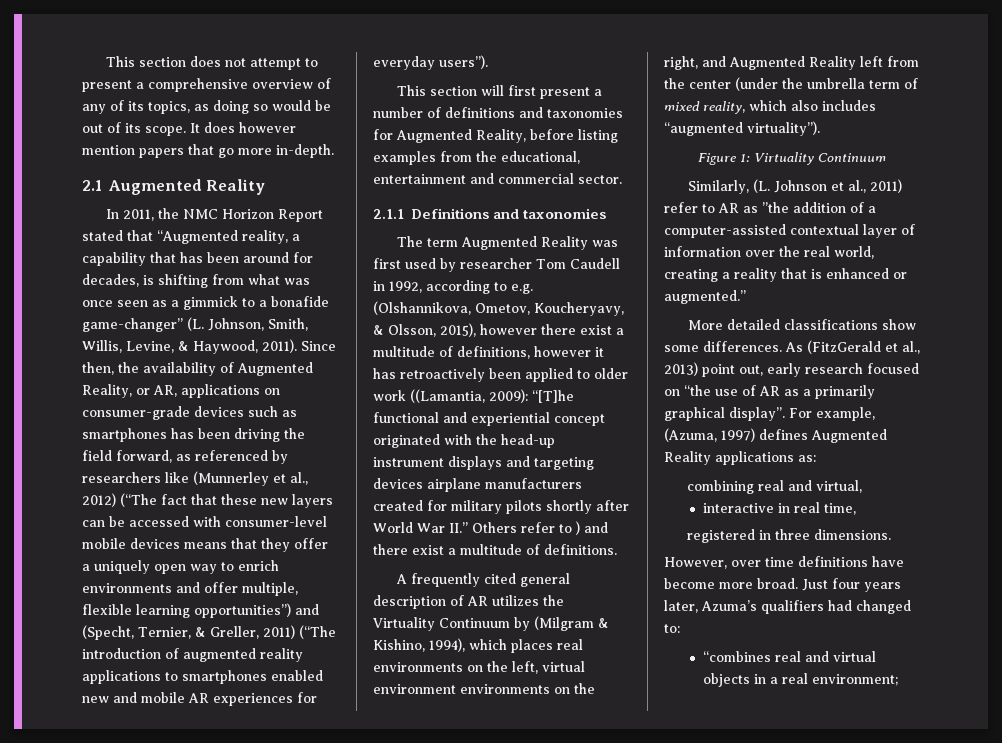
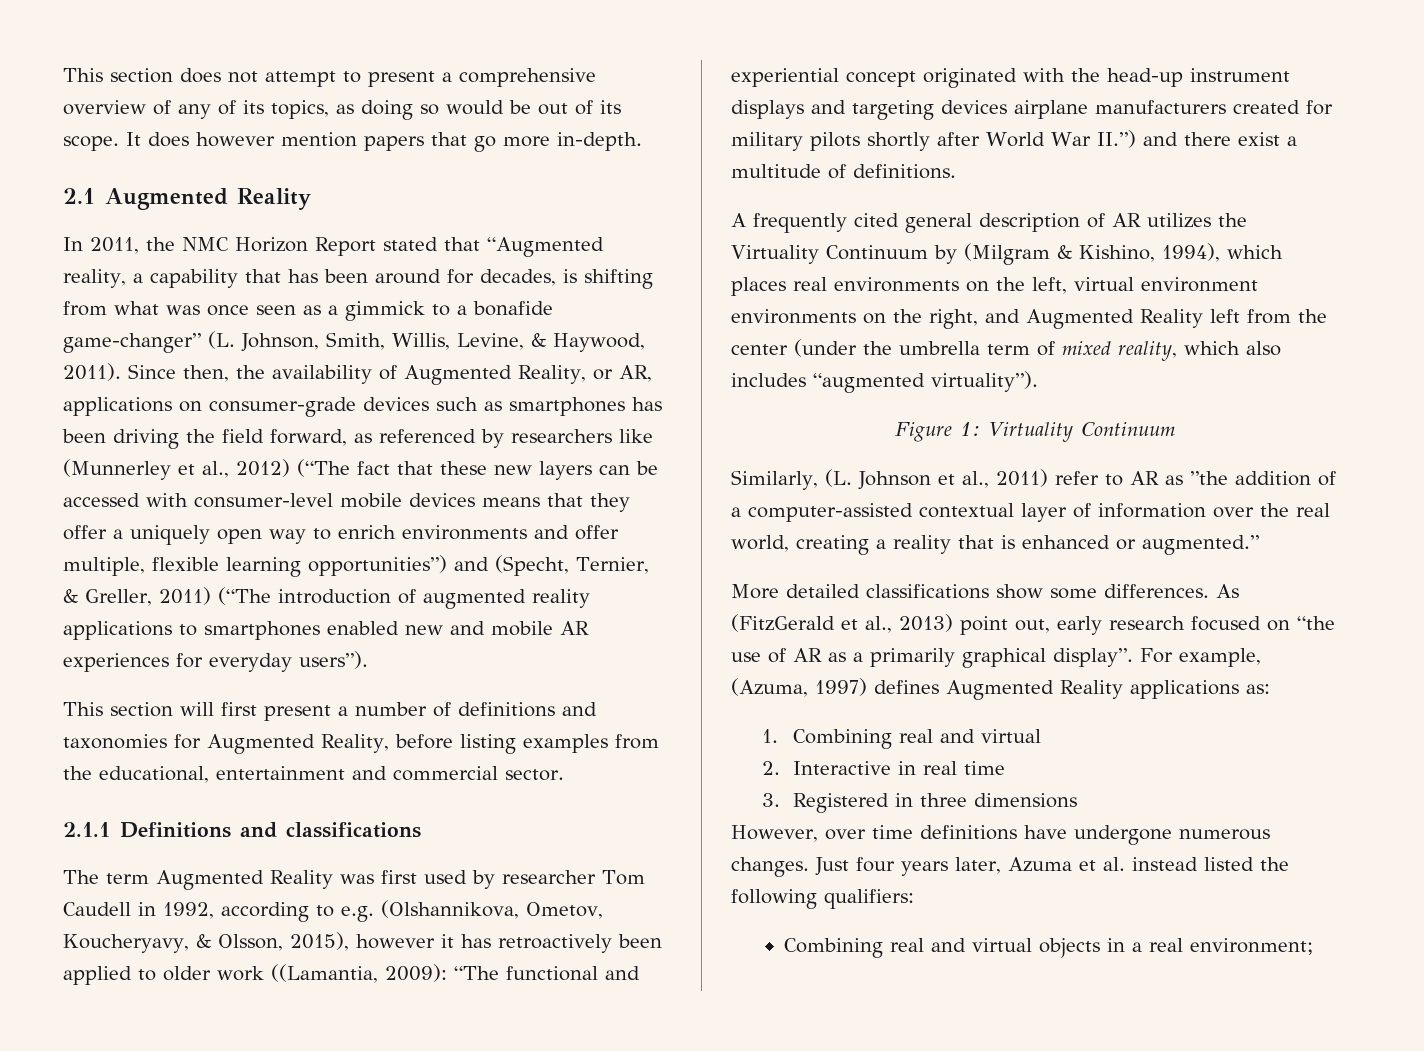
- 2.1.1 Definitions and taxonomies
+ 2.1.1 Definitions and classifications
- The term Augmented Reality was first used by researcher Tom Caudell in 1992, according to e.g. (Olshannikova, Ometov, Koucheryavy, & Olsson, 2015), however there exist a multitude of definitions, however it has retroactively been applied to older work ((Lamantia, 2009):
+ The term Augmented Reality was first used by researcher Tom Caudell in 1992, according to e.g. (Olshannikova, Ometov, Koucheryavy, & Olsson, 2015), however it has retroactively been applied to older work ((Lamantia, 2009):
- “[T]he functional and experiential concept originated with the head-up instrument displays and targeting devices airplane manufacturers created for military pilots shortly after World War II.” Others refer to ) and there exist a multitude of definitions.
+ “The functional and experiential concept originated with the head-up instrument displays and targeting devices airplane manufacturers created for military pilots shortly after World War II.”) and there exist a multitude of definitions.
- combining real and virtual,
- interactive in real time,
- registered in three dimensions.
+ 1. Combining real and virtual
+ 2. Interactive in real time
+ 3. Registered in three dimensions
- However, over time definitions have become more broad.
+ However, over time definitions have undergone numerous changes.
- Just four years later, Azuma’s qualifiers had changed to:
- “combines real and virtual objects in a real environment;
+ Just four years later, Azuma et al. instead listed the following qualifiers:
+ Combining real and virtual objects in a real environment;

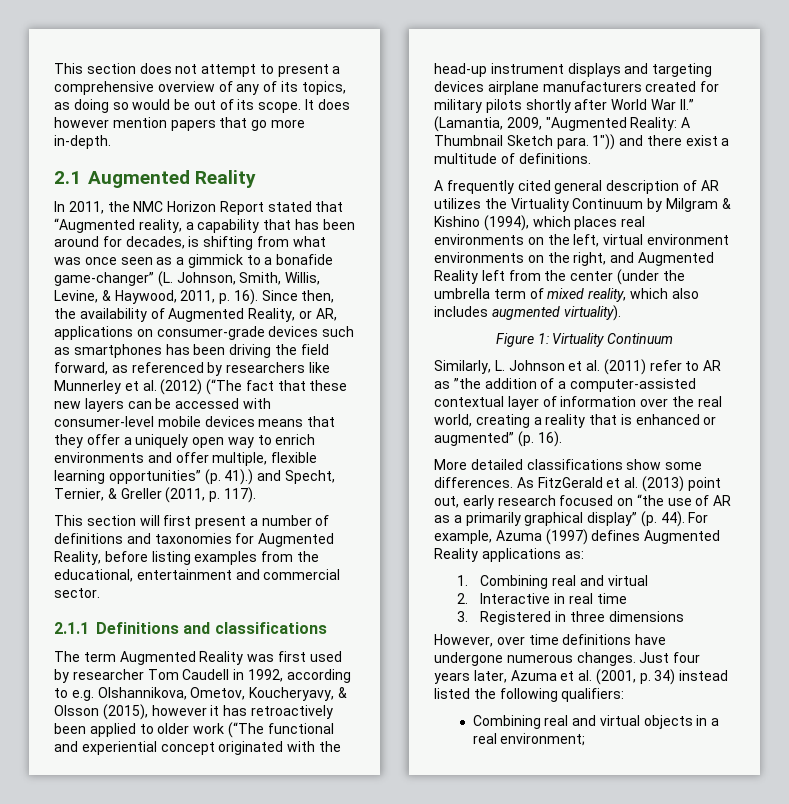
- In 2011, the NMC Horizon Report stated that “Augmented reality, a capability that has been around for decades, is shifting from what was once seen as a gimmick to a bonafide game-changer” (L. Johnson, Smith, Willis, Levine, & Haywood, 2011).
+ In 2011, the NMC Horizon Report stated that “Augmented reality, a capability that has been around for decades, is shifting from what was once seen as a gimmick to a bonafide game-changer” (L. Johnson, Smith, Willis, Levine, & Haywood, 2011, p. 16).
- Since then, the availability of Augmented Reality, or AR, applications on consumer-grade devices such as smartphones has been driving the field forward, as referenced by researchers like (Munnerley et al., 2012) (“The fact that these new layers can be accessed with consumer-level mobile devices means that they offer a uniquely open way to enrich environments and offer multiple, flexible learning opportunities”) and (Specht, Ternier, & Greller, 2011) (“The introduction of augmented reality applications to smartphones enabled new and mobile AR experiences for everyday users”).
+ Since then, the availability of Augmented Reality, or AR, applications on consumer-grade devices such as smartphones has been driving the field forward, as referenced by researchers like Munnerley et al. (2012) (“The fact that these new layers can be accessed with consumer-level mobile devices means that they offer a uniquely open way to enrich environments and offer multiple, flexible learning opportunities” (p. 41).) and Specht, Ternier, & Greller (2011, p. 117).
- The term Augmented Reality was first used by researcher Tom Caudell in 1992, according to e.g. (Olshannikova, Ometov, Koucheryavy, & Olsson, 2015), however it has retroactively been applied to older work ((Lamantia, 2009): “The functional and experiential concept originated with the head-up instrument displays and targeting devices airplane manufacturers created for military pilots shortly after World War II.”) and there exist a multitude of definitions.
+ The term Augmented Reality was first used by researcher Tom Caudell in 1992, according to e.g. Olshannikova, Ometov, Koucheryavy, & Olsson (2015), however it has retroactively been applied to older work (“The functional and experiential concept originated with the head-up instrument displays and targeting devices airplane manufacturers created for military pilots shortly after World War II.” (Lamantia, 2009, "Augmented Reality: A Thumbnail Sketch para. 1")) and there exist a multitude of definitions.
- A frequently cited general description of AR utilizes the Virtuality Continuum by (Milgram & Kishino, 1994), which places real environments on the left, virtual environment environments on the right, and Augmented Reality left from the center (under the umbrella term of mixed reality, which also includes “augmented virtuality”).
+ A frequently cited general description of AR utilizes the Virtuality Continuum by Milgram & Kishino (1994), which places real environments on the left, virtual environment environments on the right, and Augmented Reality left from the center (under the umbrella term of mixed reality, which also includes augmented virtuality).
- Similarly, (L. Johnson et al., 2011) refer to AR as ”the addition of a computer-assisted contextual layer of information over the real world, creating a reality that is enhanced or augmented.”
+ Similarly, L. Johnson et al. (2011) refer to AR as ”the addition of a computer-assisted contextual layer of information over the real world, creating a reality that is enhanced or augmented” (p. 16).
- As (FitzGerald et al., 2013) point out, early research focused on “the use of AR as a primarily graphical display”. For example, (Azuma, 1997) defines Augmented Reality applications as:
+ As FitzGerald et al. (2013) point out, early research focused on “the use of AR as a primarily graphical display” (p. 44). For example, Azuma (1997) defines Augmented Reality applications as:
- Just four years later, Azuma et al. instead listed the following qualifiers:
+ Just four years later, Azuma et al. (2001, p. 34) instead listed the following qualifiers:

